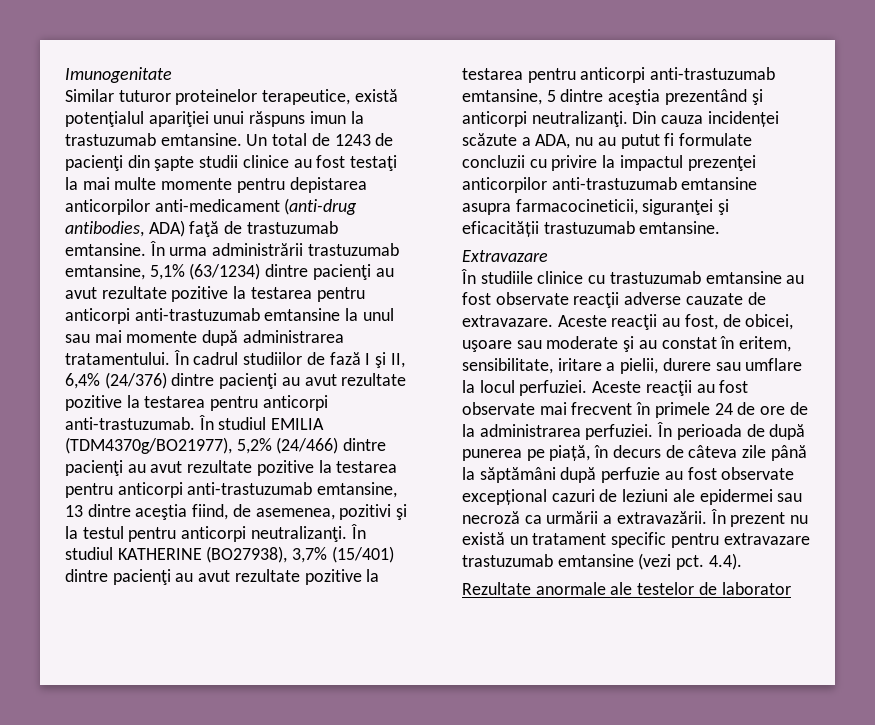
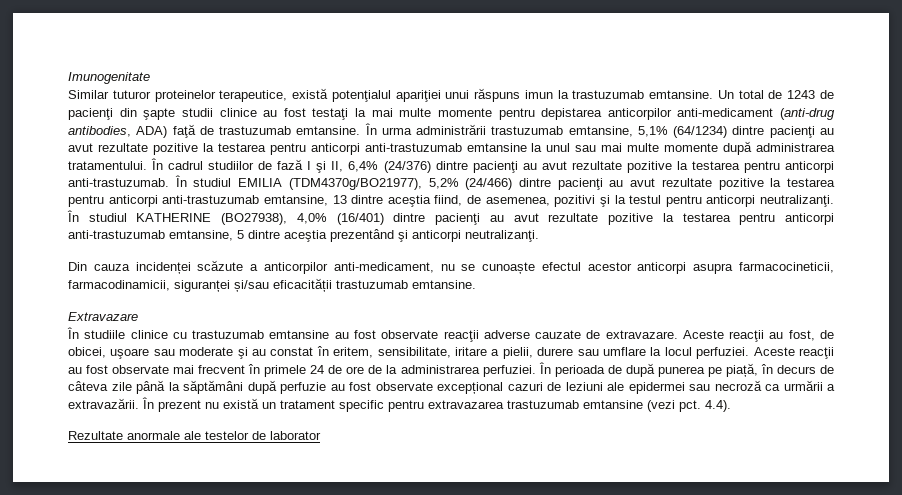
- În urma administrării trastuzumab emtansine, 5,1% (63/1234) dintre pacienţi au avut rezultate pozitive la testarea pentru anticorpi anti-trastuzumab emtansine la unul sau mai momente după administrarea tratamentului.
+ În urma administrării trastuzumab emtansine, 5,1% (64/1234) dintre pacienţi au avut rezultate pozitive la testarea pentru anticorpi anti-trastuzumab emtansine la unul sau mai multe momente după administrarea tratamentului.
- În studiul KATHERINE (BO27938), 3,7% (15/401) dintre pacienţi au avut rezultate pozitive la testarea pentru anticorpi anti-trastuzumab emtansine, 5 dintre aceştia prezentând şi anticorpi neutralizanţi. Din cauza incidenței scăzute a ADA, nu au putut fi formulate concluzii cu privire la impactul prezenţei anticorpilor anti-trastuzumab emtansine asupra farmacocineticii, siguranţei şi eficacității trastuzumab emtansine.
+ În studiul KATHERINE (BO27938), 4,0% (16/401) dintre pacienţi au avut rezultate pozitive la testarea pentru anticorpi anti-trastuzumab emtansine, 5 dintre aceştia prezentând şi anticorpi neutralizanţi.
+ Din cauza incidenței scăzute a anticorpilor anti-medicament, nu se cunoaște efectul acestor anticorpi asupra farmacocineticii, farmacodinamicii, siguranței și/sau eficacității trastuzumab emtansine.
- În prezent nu există un tratament specific pentru extravazare trastuzumab emtansine (vezi pct.
+ În prezent nu există un tratament specific pentru extravazarea trastuzumab emtansine (vezi pct.

